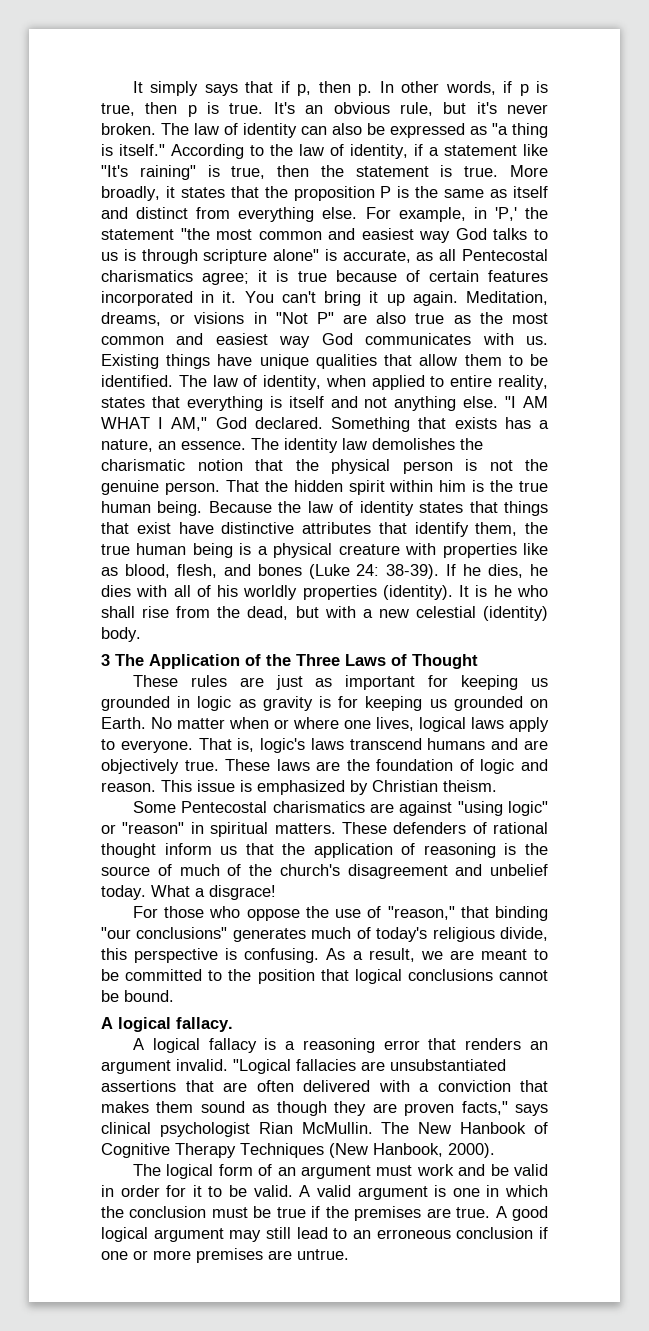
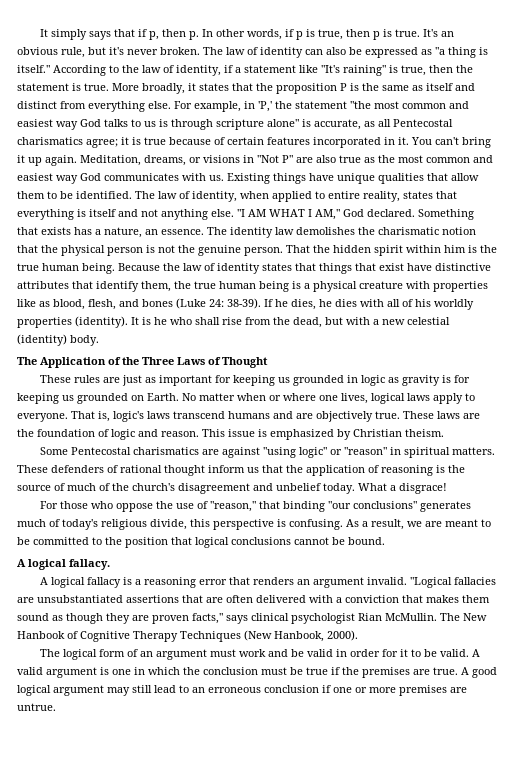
- 3 The Application of the Three Laws of Thought
+ The Application of the Three Laws of Thought

